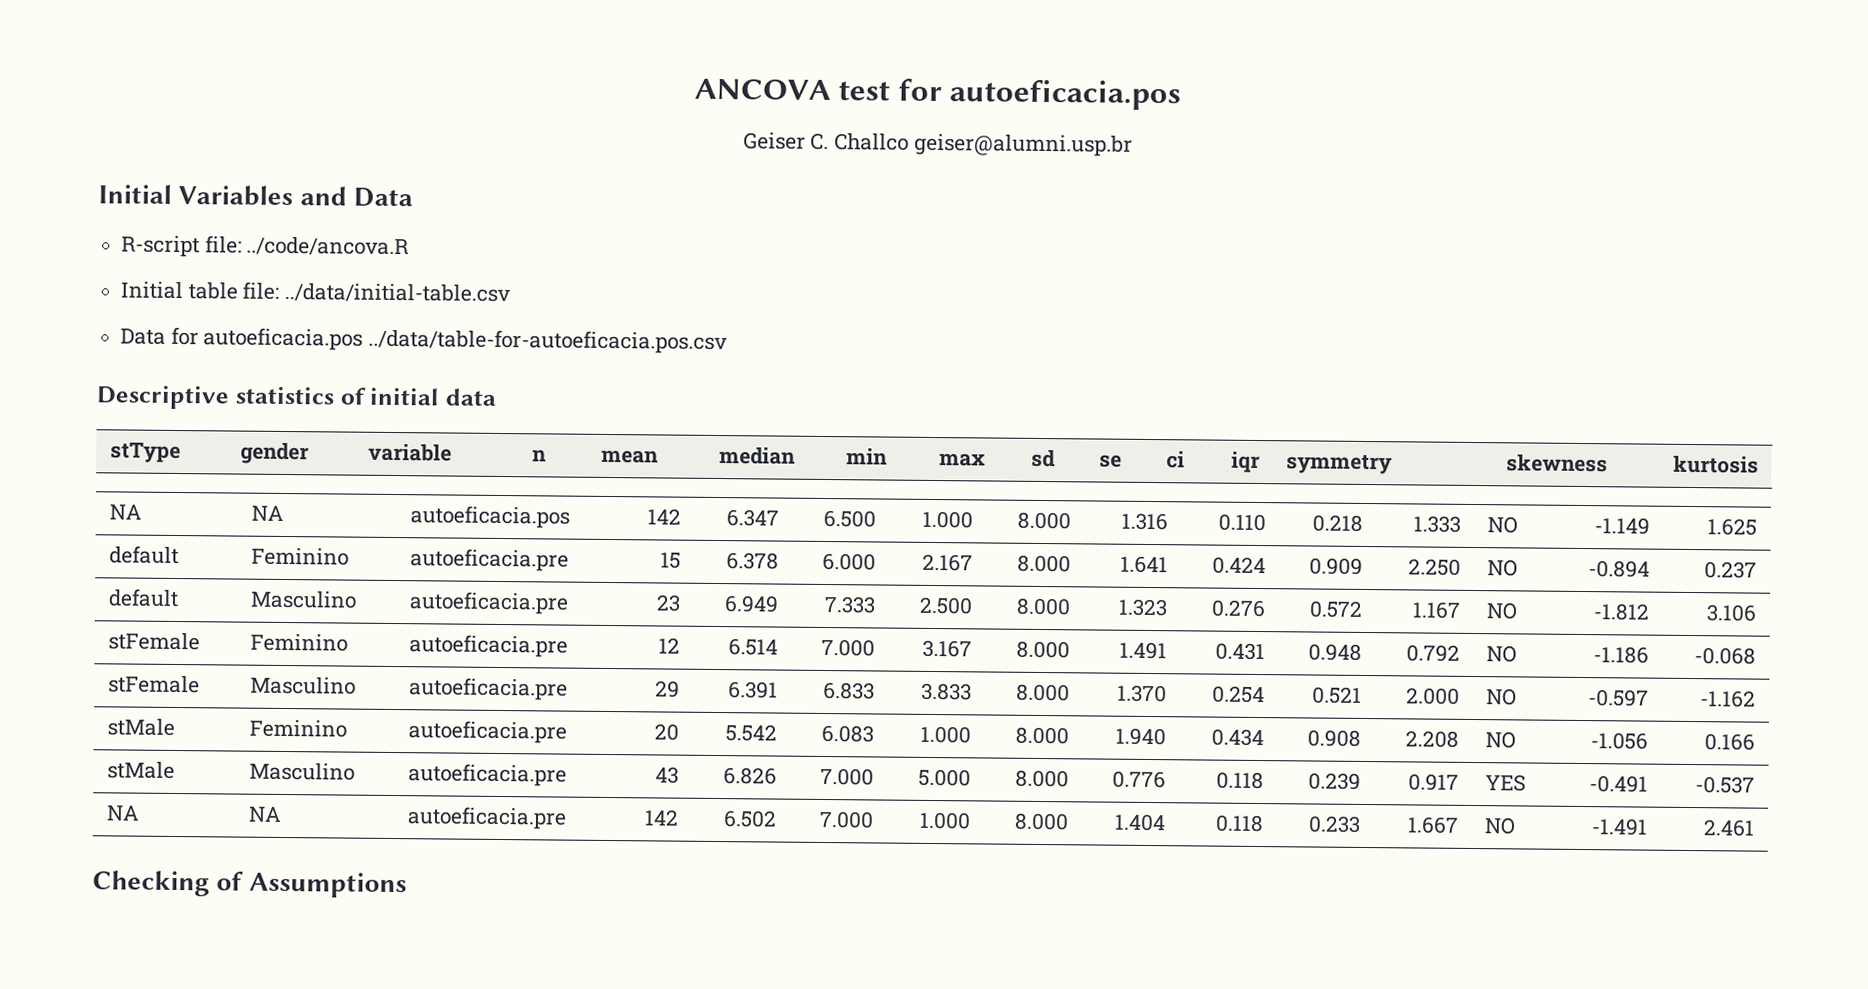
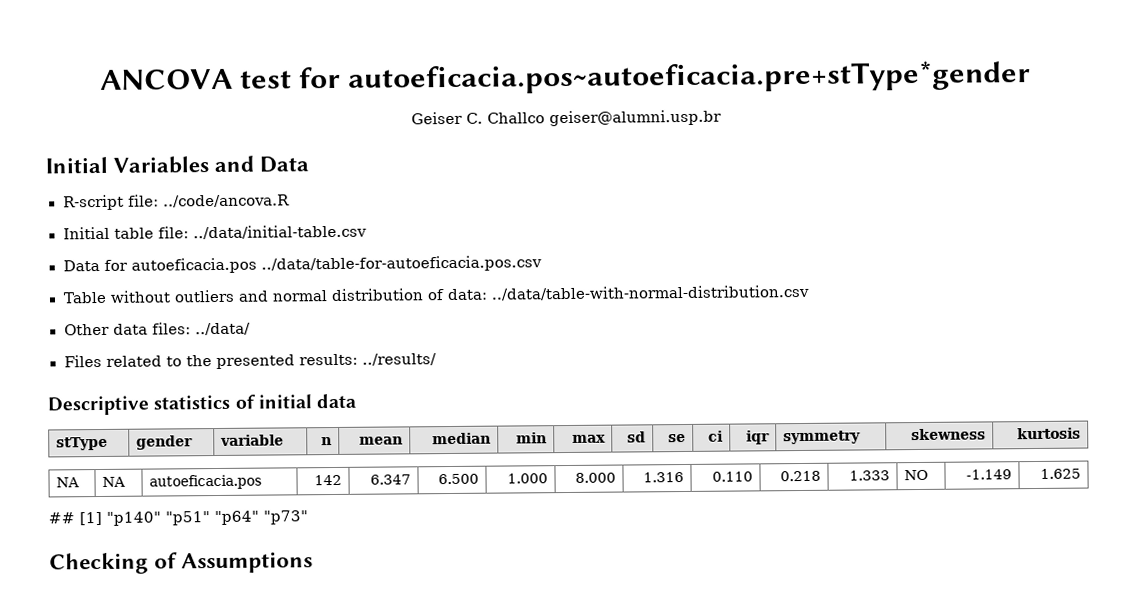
- ANCOVA test for autoeficacia.pos
+ ANCOVA test for autoeficacia.pos~autoeficacia.pre+stType*gender
+ Table without outliers and normal distribution of data: ../data/table-with-normal-distribution.csv
+ Other data files: ../data/
+ Files related to the presented results: ../results/
- default | Feminino | autoeficacia.pre | 15 | 6.378 | 6.000 | 2.167 | 8.000 | 1.641 | 0.424 | 0.909 | 2.250 | NO | -0.894 | 0.237
- default | Masculino | autoeficacia.pre | 23 | 6.949 | 7.333 | 2.500 | 8.000 | 1.323 | 0.276 | 0.572 | 1.167 | NO | -1.812 | 3.106
- stFemale | Feminino | autoeficacia.pre | 12 | 6.514 | 7.000 | 3.167 | 8.000 | 1.491 | 0.431 | 0.948 | 0.792 | NO | -1.186 | -0.068
- stFemale | Masculino | autoeficacia.pre | 29 | 6.391 | 6.833 | 3.833 | 8.000 | 1.370 | 0.254 | 0.521 | 2.000 | NO | -0.597 | -1.162
- stMale | Feminino | autoeficacia.pre | 20 | 5.542 | 6.083 | 1.000 | 8.000 | 1.940 | 0.434 | 0.908 | 2.208 | NO | -1.056 | 0.166
- stMale | Masculino | autoeficacia.pre | 43 | 6.826 | 7.000 | 5.000 | 8.000 | 0.776 | 0.118 | 0.239 | 0.917 | YES | -0.491 | -0.537
- NA | NA | autoeficacia.pre | 142 | 6.502 | 7.000 | 1.000 | 8.000 | 1.404 | 0.118 | 0.233 | 1.667 | NO | -1.491 | 2.461
+ ## [1] "p140" "p51" "p64" "p73"

